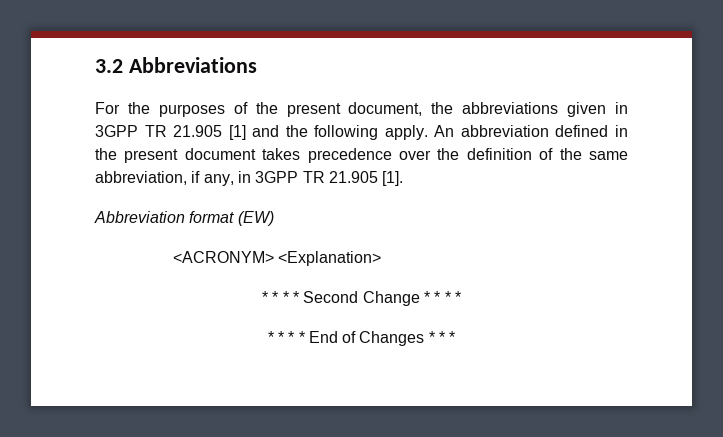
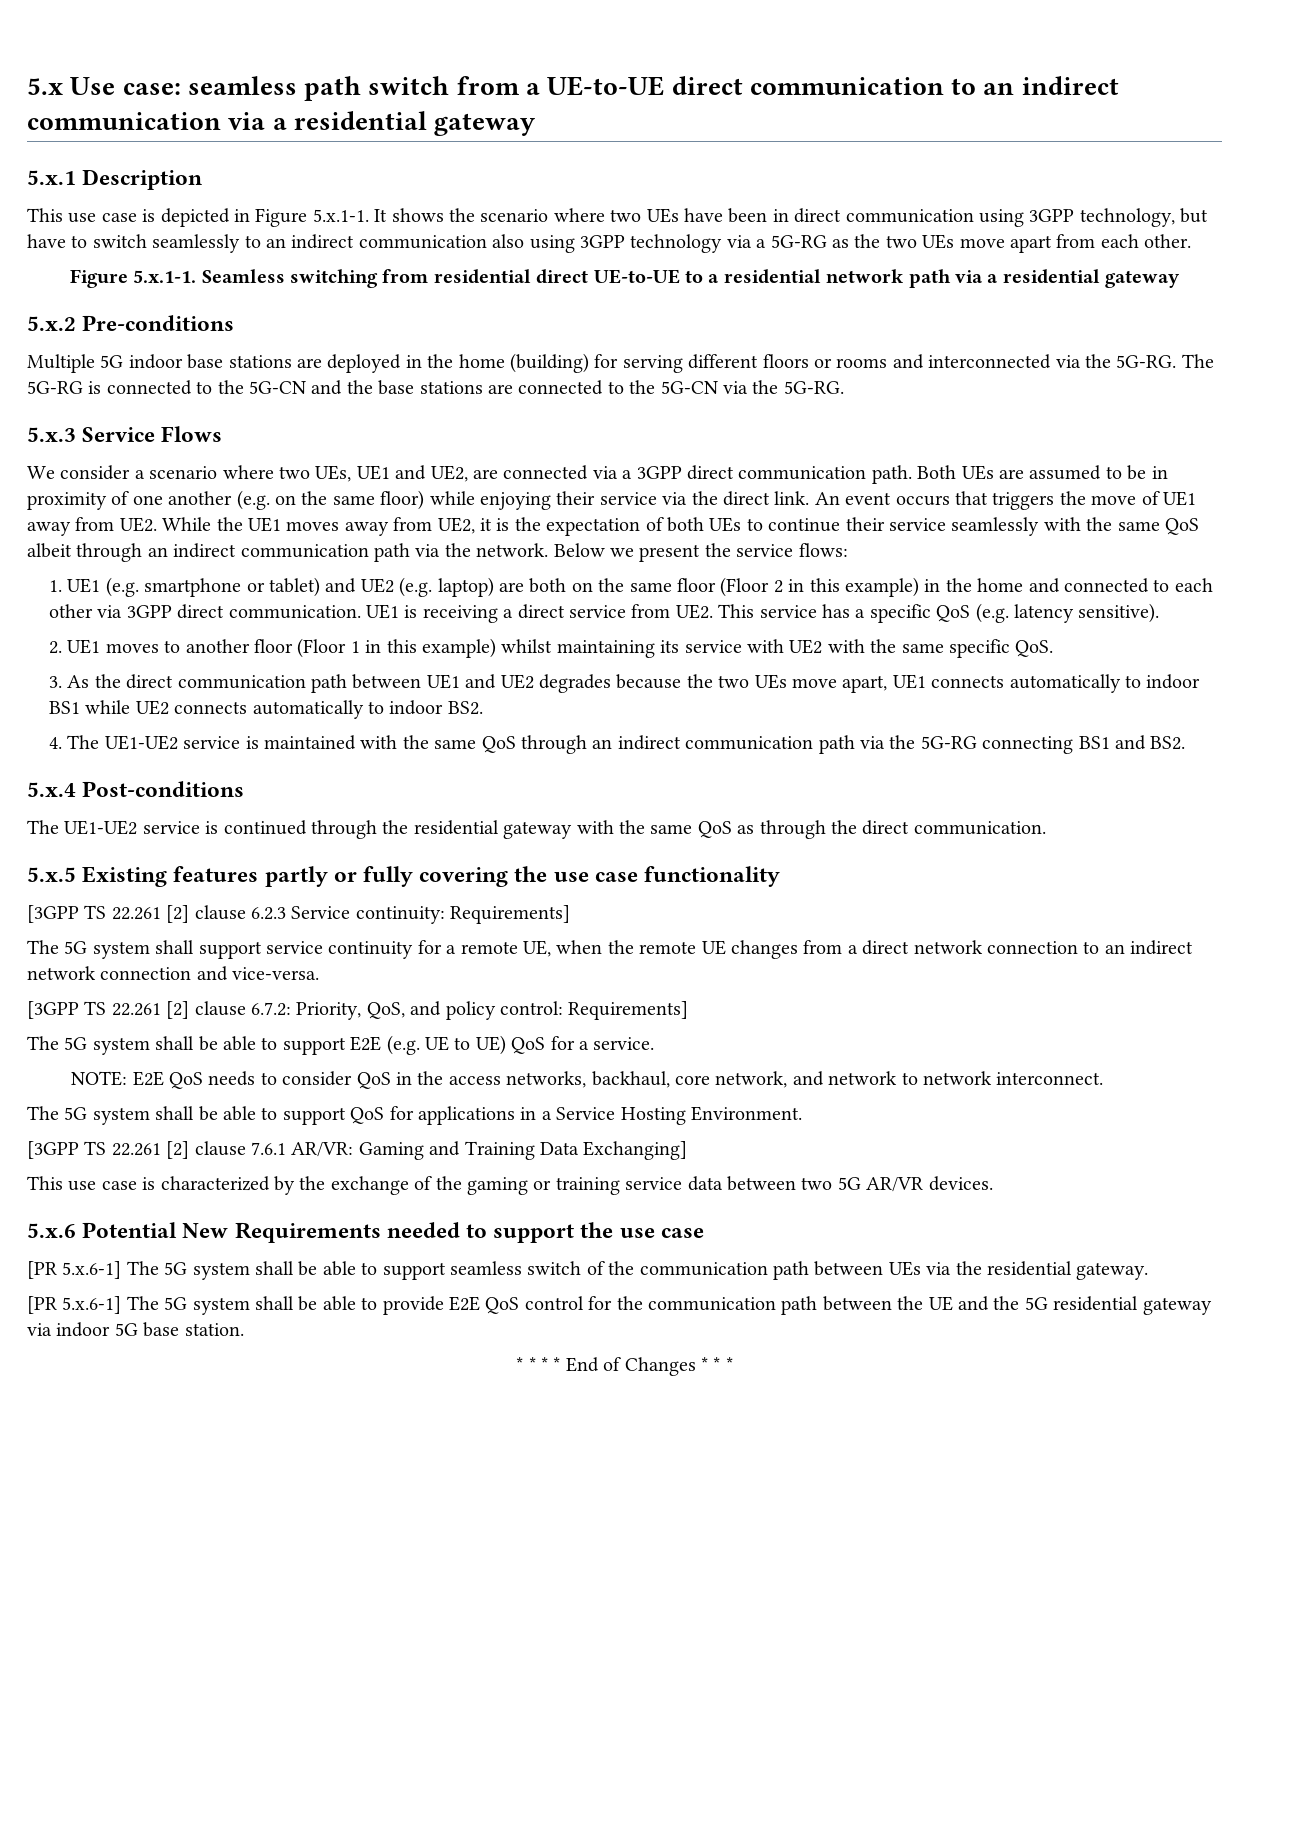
- 3.2 Abbreviations
- For the purposes of the present document, the abbreviations given in 3GPP TR 21.905 [1] and the following apply. An abbreviation defined in the present document takes precedence over the definition of the same abbreviation, if any, in 3GPP TR 21.905 [1].
- Abbreviation format (EW)
- <ACRONYM> <Explanation>
- * * * * Second Change * * * *
+ 5.x Use case: seamless path switch from a UE-to-UE direct communication to an indirect communication via a residential gateway
+ 5.x.1 Description
+ This use case is depicted in Figure 5.x.1-1. It shows the scenario where two UEs have been in direct communication using 3GPP technology, but have to switch seamlessly to an indirect communication also using 3GPP technology via a 5G-RG as the two UEs move apart from each other.
+ Figure 5.x.1-1. Seamless switching from residential direct UE-to-UE to a residential network path via a residential gateway
+ 5.x.2 Pre-conditions
+ Multiple 5G indoor base stations are deployed in the home (building) for serving different floors or rooms and interconnected via the 5G-RG. The 5G-RG is connected to the 5G-CN and the base stations are connected to the 5G-CN via the 5G-RG.
+ 5.x.3 Service Flows
+ We consider a scenario where two UEs, UE1 and UE2, are connected via a 3GPP direct communication path. Both UEs are assumed to be in proximity of one another (e.g. on the same floor) while enjoying their service via the direct link. An event occurs that triggers the move of UE1 away from UE2. While the UE1 moves away from UE2, it is the expectation of both UEs to continue their service seamlessly with the same QoS albeit through an indirect communication path via the network. Below we present the service flows:
+ 1. UE1 (e.g. smartphone or tablet) and UE2 (e.g. laptop) are both on the same floor (Floor 2 in this example) in the home and connected to each other via 3GPP direct communication. UE1 is receiving a direct service from UE2. This service has a specific QoS (e.g. latency sensitive).
+ 2. UE1 moves to another floor (Floor 1 in this example) whilst maintaining its service with UE2 with the same specific QoS.
+ 3. As the direct communication path between UE1 and UE2 degrades because the two UEs move apart, UE1 connects automatically to indoor BS1 while UE2 connects automatically to indoor BS2.
+ 4. The UE1-UE2 service is maintained with the same QoS through an indirect communication path via the 5G-RG connecting BS1 and BS2.
+ 5.x.4 Post-conditions
+ The UE1-UE2 service is continued through the residential gateway with the same QoS as through the direct communication.
+ 5.x.5 Existing features partly or fully covering the use case functionality
+ [3GPP TS 22.261 [2] clause 6.2.3 Service continuity: Requirements]
+ The 5G system shall support service continuity for a remote UE, when the remote UE changes from a direct network connection to an indirect network connection and vice-versa.
+ [3GPP TS 22.261 [2] clause 6.7.2: Priority, QoS, and policy control: Requirements]
+ The 5G system shall be able to support E2E (e.g. UE to UE) QoS for a service.
+ NOTE: E2E QoS needs to consider QoS in the access networks, backhaul, core network, and network to network interconnect.
+ The 5G system shall be able to support QoS for applications in a Service Hosting Environment.
+ [3GPP TS 22.261 [2] clause 7.6.1 AR/VR: Gaming and Training Data Exchanging]
+ This use case is characterized by the exchange of the gaming or training service data between two 5G AR/VR devices.
+ 5.x.6 Potential New Requirements needed to support the use case
+ [PR 5.x.6-1] The 5G system shall be able to support seamless switch of the communication path between UEs via the residential gateway.
+ [PR 5.x.6-1] The 5G system shall be able to provide E2E QoS control for the communication path between the UE and the 5G residential gateway via indoor 5G base station.

